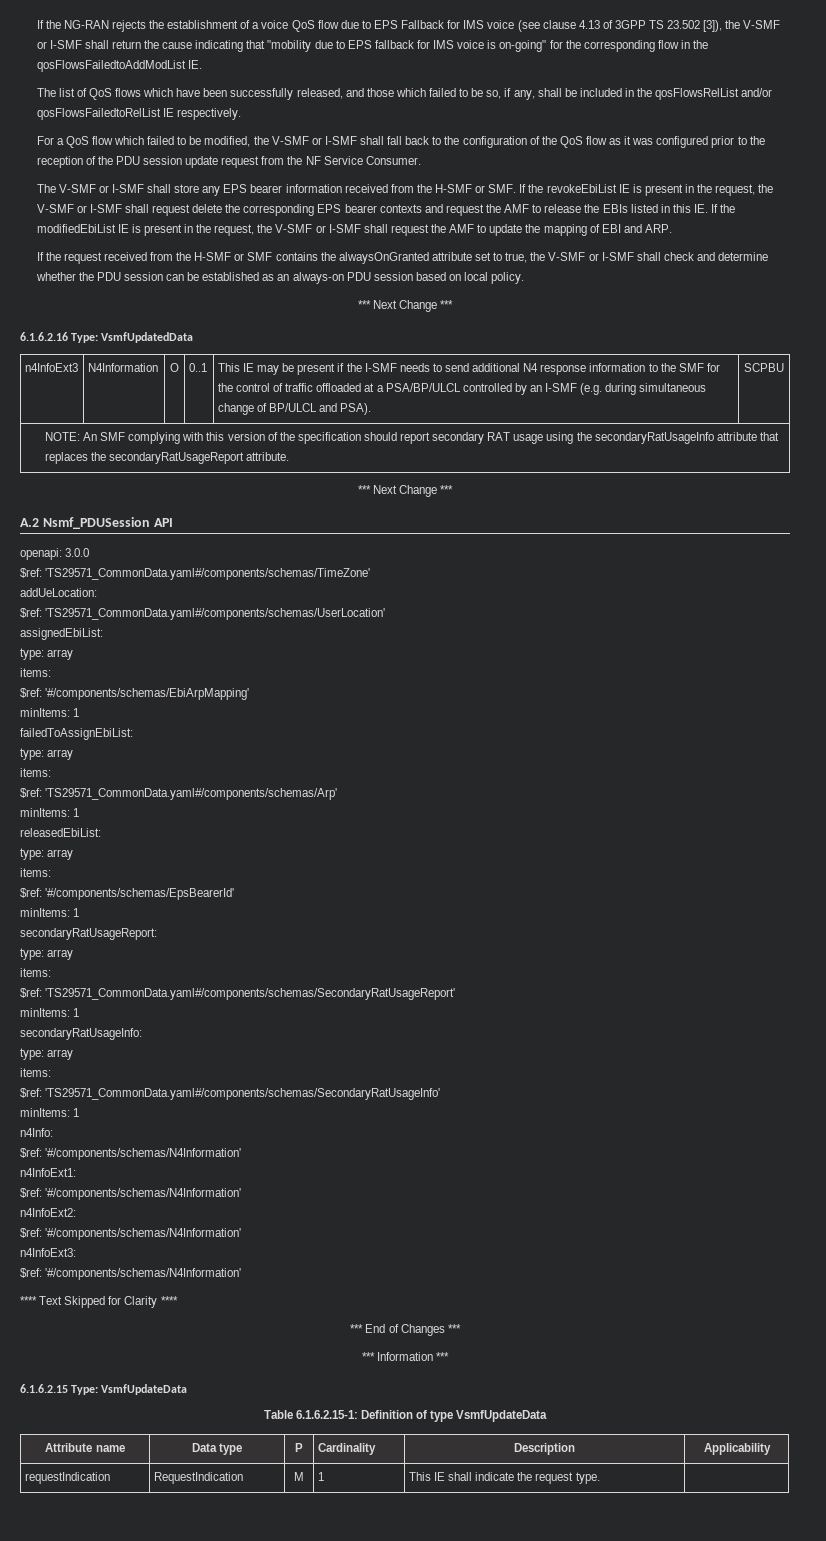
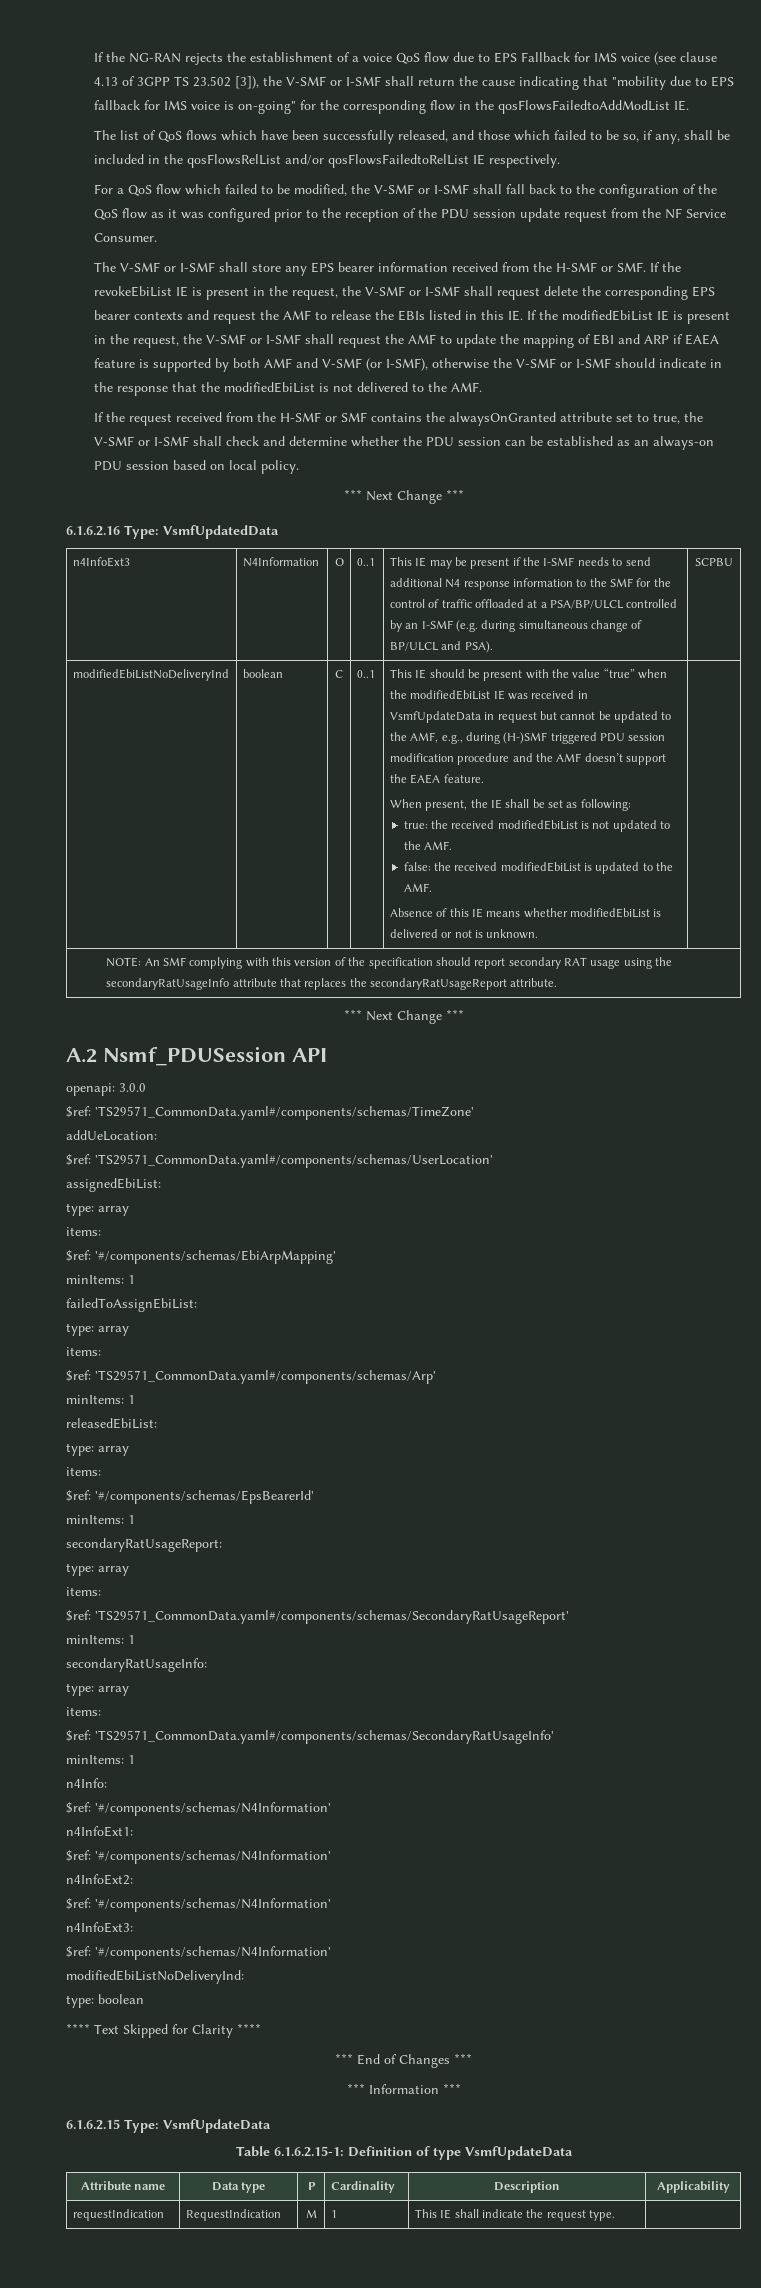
- The V-SMF or I-SMF shall store any EPS bearer information received from the H-SMF or SMF. If the revokeEbiList IE is present in the request, the V-SMF or I-SMF shall request delete the corresponding EPS bearer contexts and request the AMF to release the EBIs listed in this IE. If the modifiedEbiList IE is present in the request, the V-SMF or I-SMF shall request the AMF to update the mapping of EBI and ARP.
+ The V-SMF or I-SMF shall store any EPS bearer information received from the H-SMF or SMF. If the revokeEbiList IE is present in the request, the V-SMF or I-SMF shall request delete the corresponding EPS bearer contexts and request the AMF to release the EBIs listed in this IE. If the modifiedEbiList IE is present in the request, the V-SMF or I-SMF shall request the AMF to update the mapping of EBI and ARP if EAEA feature is supported by both AMF and V-SMF (or I-SMF), otherwise the V-SMF or I-SMF should indicate in the response that the modifiedEbiList is not delivered to the AMF.
+ modifiedEbiListNoDeliveryInd | boolean | C | 0..1 | This IE should be present with the value “true” when the modifiedEbiList IE was received in VsmfUpdateData in request but cannot be updated to the AMF, e.g., during (H-)SMF triggered PDU session modification procedure and the AMF doesn’t support the EAEA feature.
+ When present, the IE shall be set as following:
+ true: the received modifiedEbiList is not updated to the AMF.
+ false: the received modifiedEbiList is updated to the AMF.
+ Absence of this IE means whether modifiedEbiList is delivered or not is unknown.
+ modifiedEbiListNoDeliveryInd:
+ type: boolean

